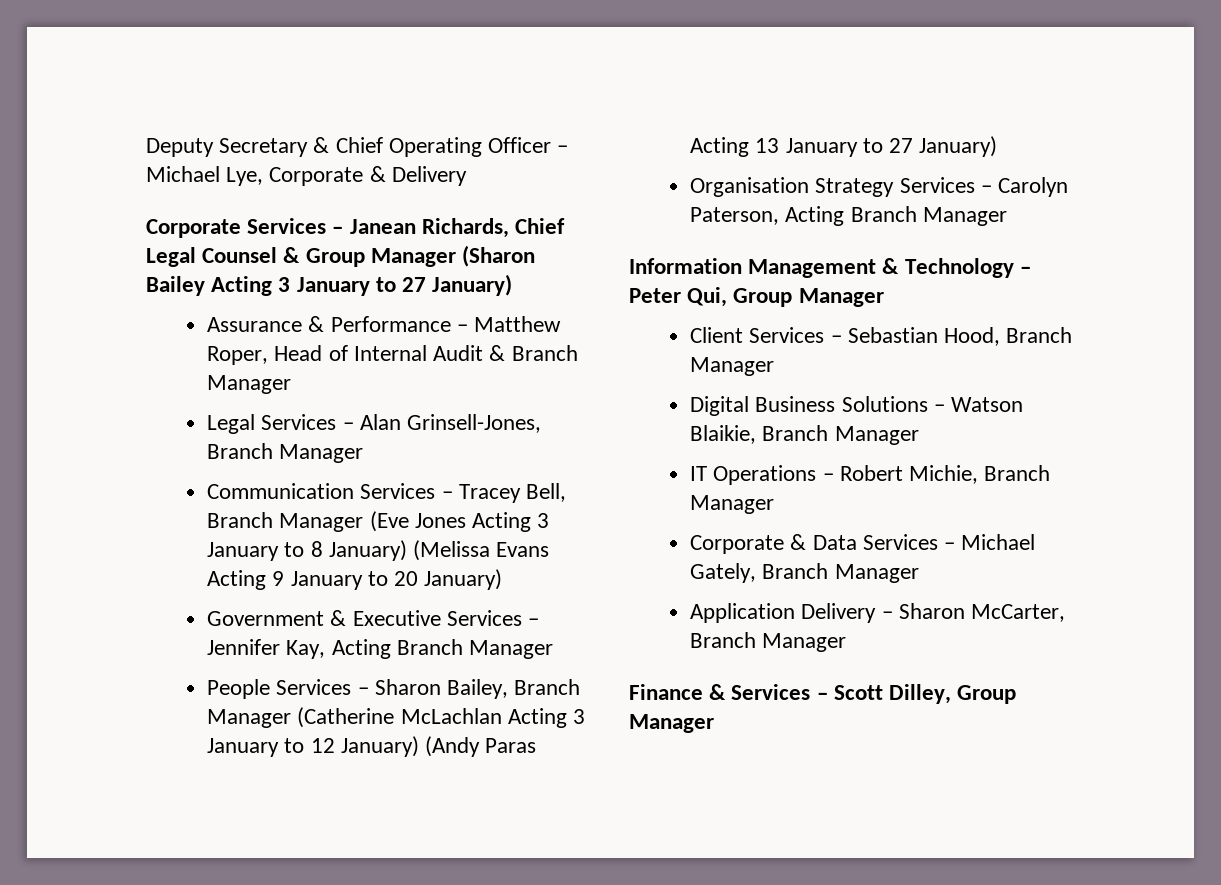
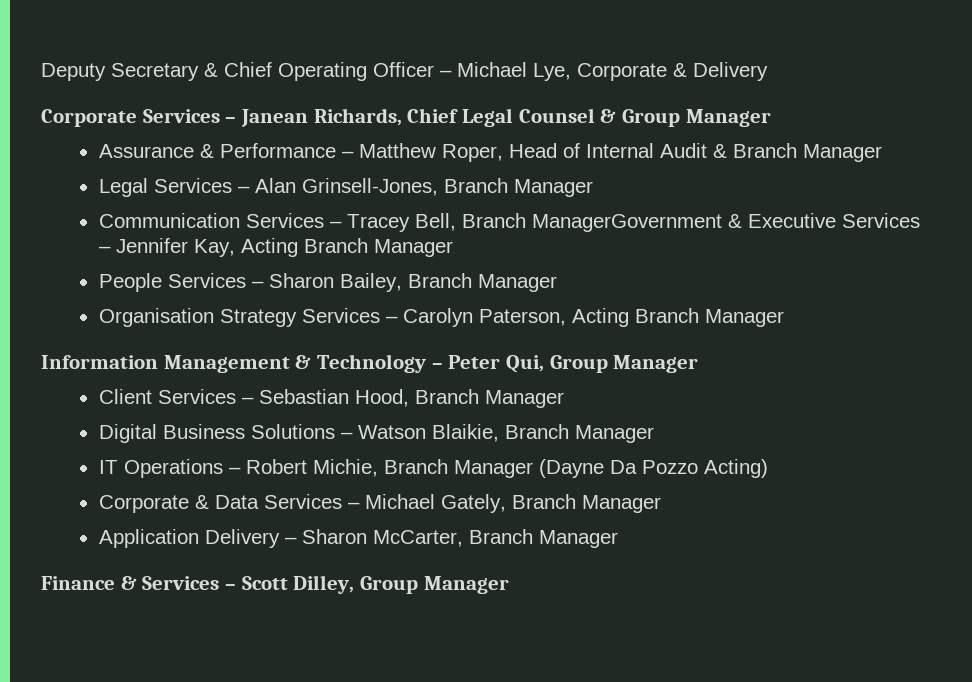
- Corporate Services – Janean Richards, Chief Legal Counsel & Group Manager (Sharon Bailey Acting 3 January to 27 January)
+ Corporate Services – Janean Richards, Chief Legal Counsel & Group Manager
- Communication Services – Tracey Bell, Branch Manager (Eve Jones Acting 3 January to 8 January) (Melissa Evans Acting 9 January to 20 January)
- Government & Executive Services – Jennifer Kay, Acting Branch Manager
+ Communication Services – Tracey Bell, Branch ManagerGovernment & Executive Services – Jennifer Kay, Acting Branch Manager
- People Services – Sharon Bailey, Branch Manager (Catherine McLachlan Acting 3 January to 12 January) (Andy Paras Acting 13 January to 27 January)
+ People Services – Sharon Bailey, Branch Manager
- IT Operations – Robert Michie, Branch Manager
+ IT Operations – Robert Michie, Branch Manager (Dayne Da Pozzo Acting)

